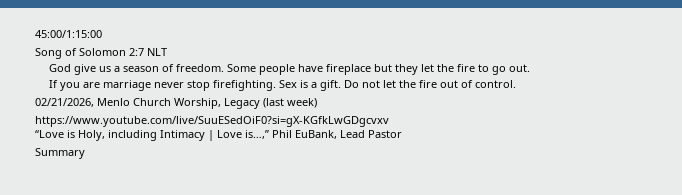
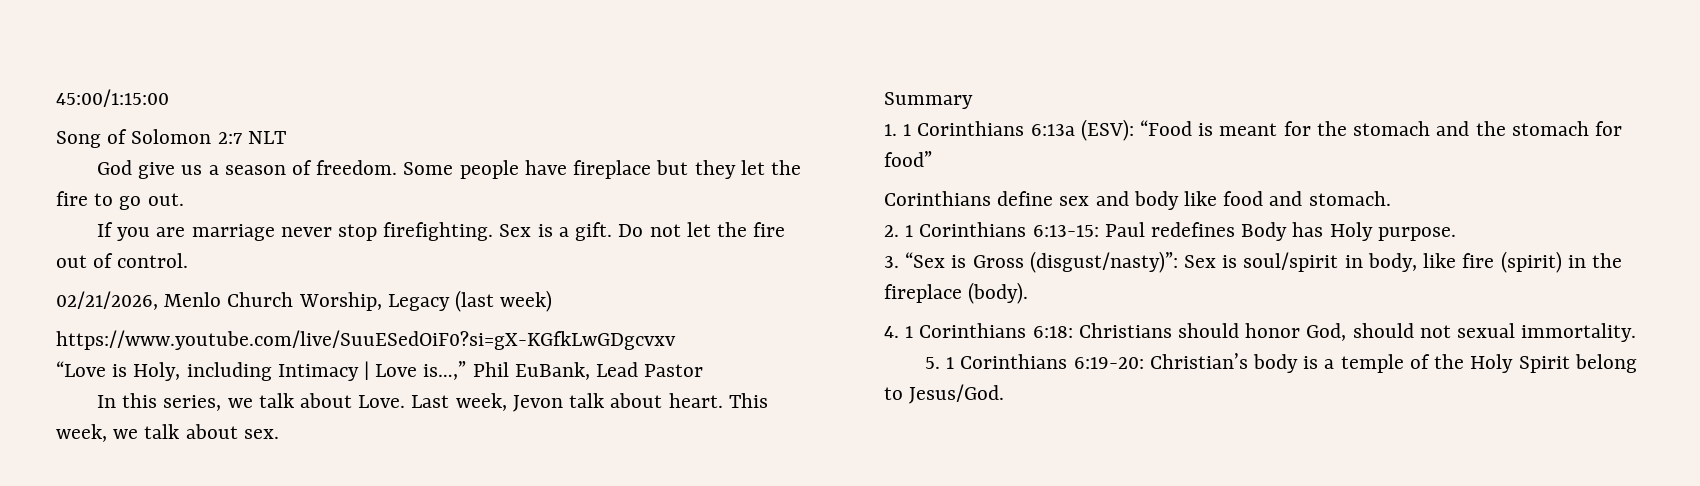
+ In this series, we talk about Love. Last week, Jevon talk about heart. This week, we talk about sex.
  Summary
+ 1. 1 Corinthians 6:13a (ESV): “Food is meant for the stomach and the stomach for food”
+ Corinthians define sex and body like food and stomach.
+ 2. 1 Corinthians 6:13-15: Paul redefines Body has Holy purpose.
+ 3. “Sex is Gross (disgust/nasty)”: Sex is soul/spirit in body, like fire (spirit) in the fireplace (body).
+ 4. 1 Corinthians 6:18: Christians should honor God, should not sexual immortality.
+ 5. 1 Corinthians 6:19-20: Christian’s body is a temple of the Holy Spirit belong to Jesus/God.

